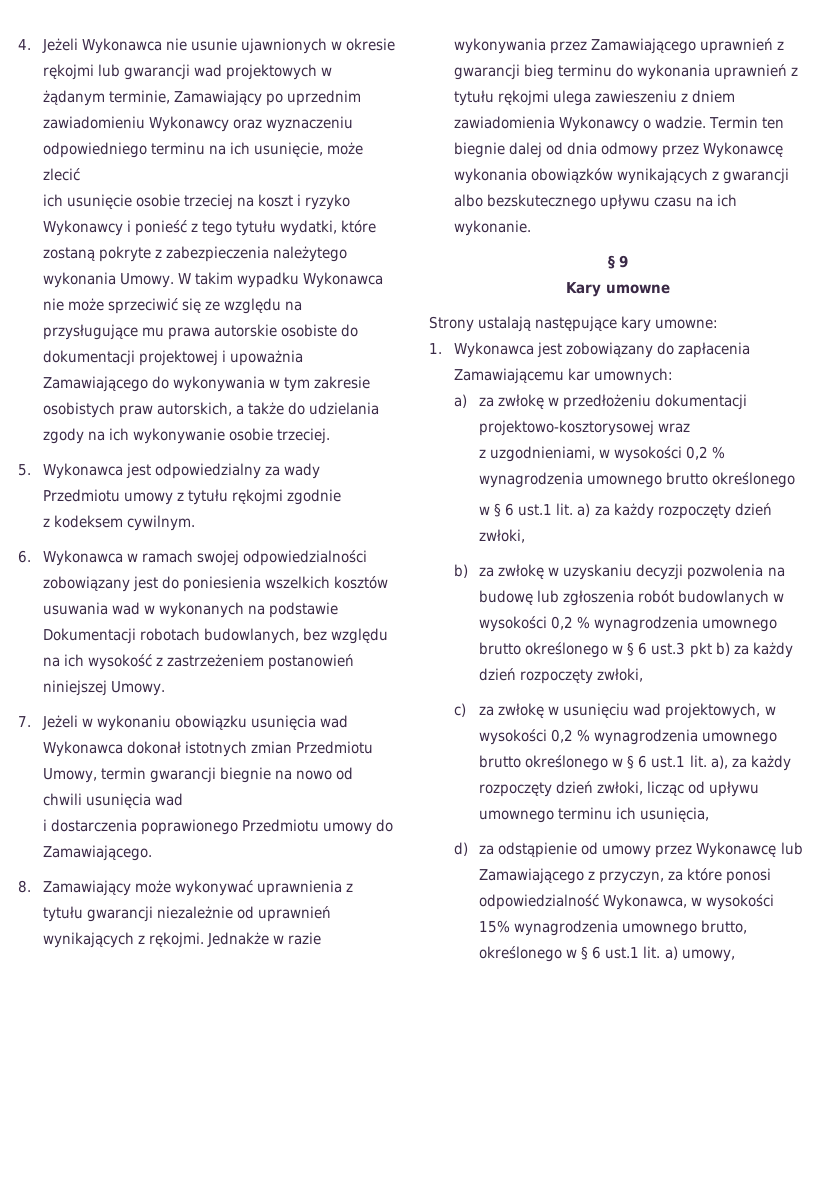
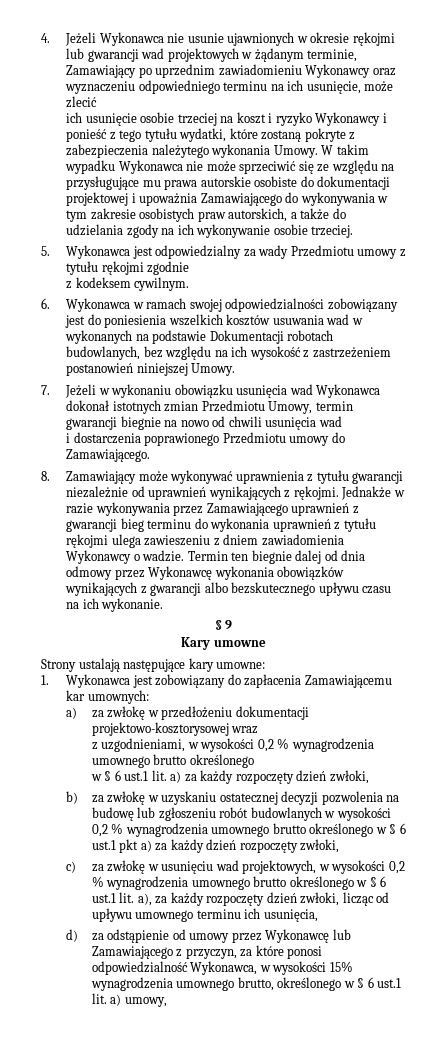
- b) za zwłokę w uzyskaniu decyzji pozwolenia na budowę lub zgłoszenia robót budowlanych w wysokości 0,2 % wynagrodzenia umownego brutto określonego w § 6 ust.3 pkt b) za każdy dzień rozpoczęty zwłoki,
+ b) za zwłokę w uzyskaniu ostatecznej decyzji pozwolenia na budowę lub zgłoszeniu robót budowlanych w wysokości 0,2 % wynagrodzenia umownego brutto określonego w § 6 ust.1 pkt a) za każdy dzień rozpoczęty zwłoki,

